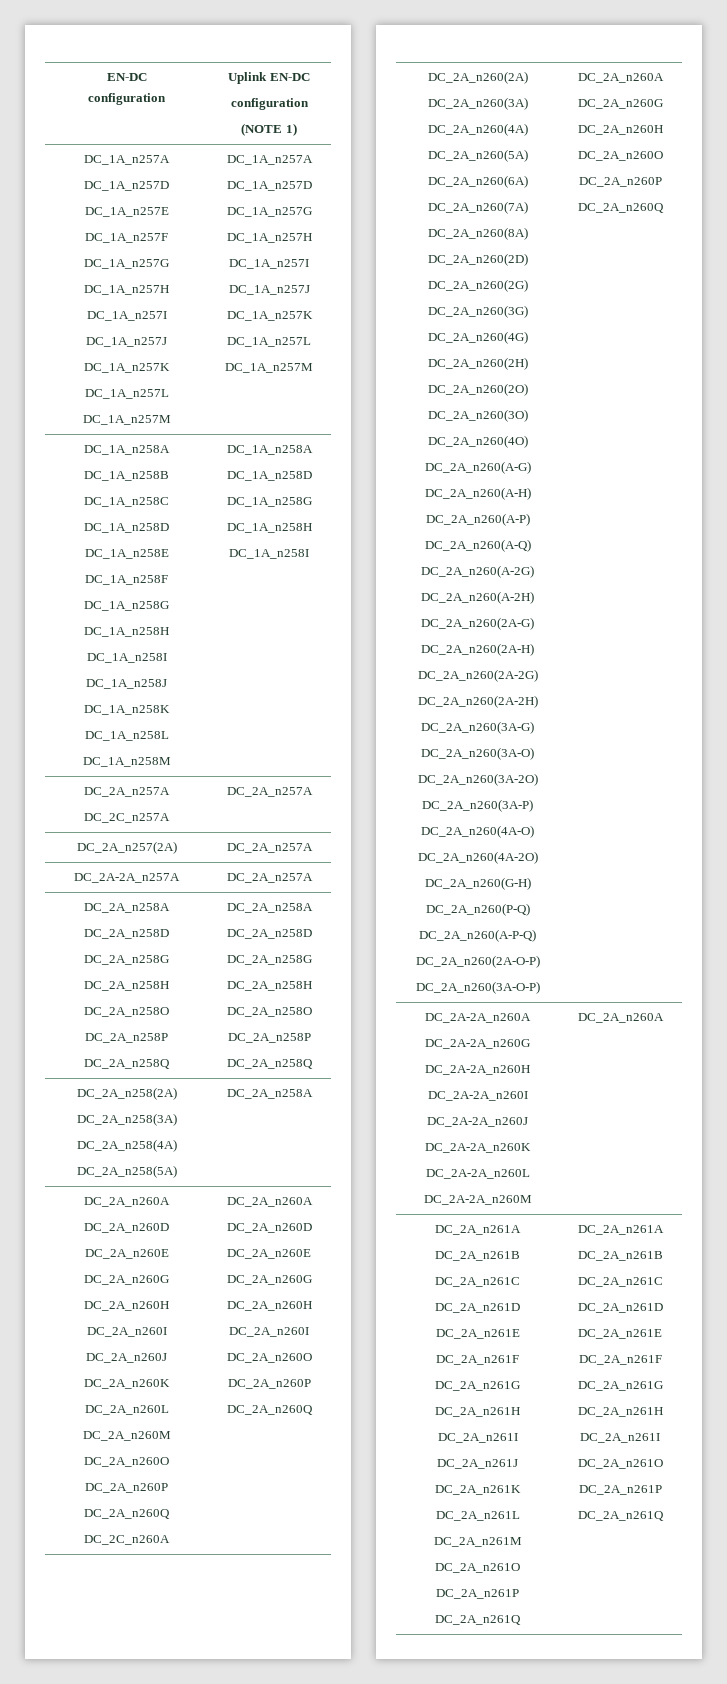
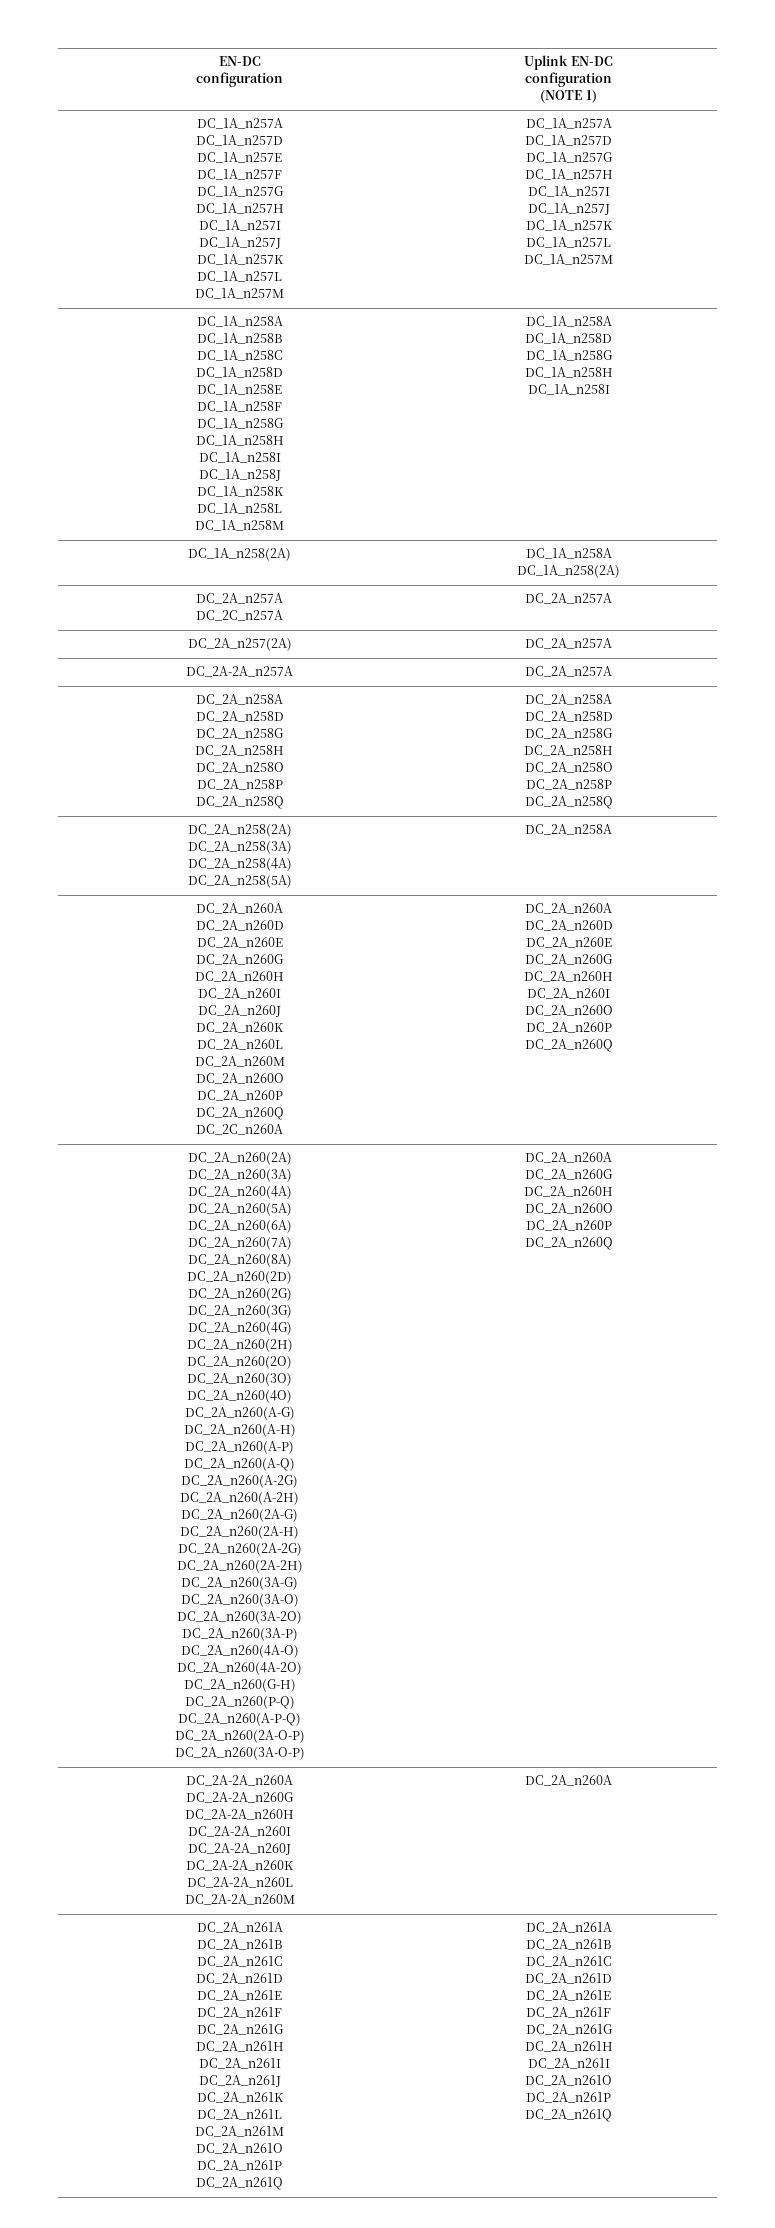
+ DC_1A_n258(2A) | DC_1A_n258A
+ DC_1A_n258(2A)

